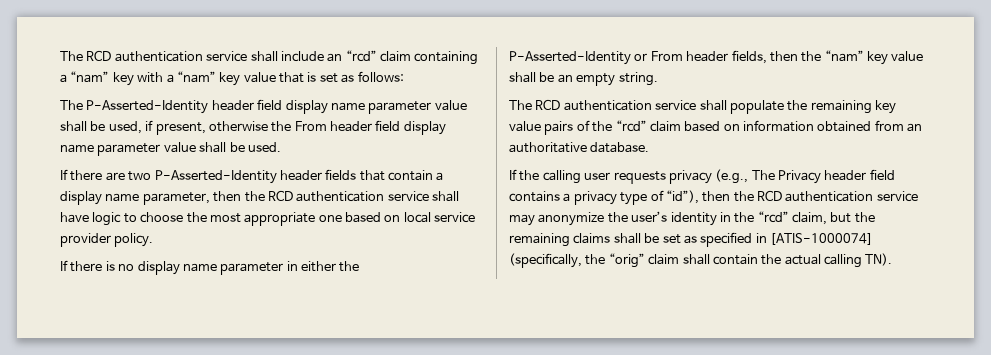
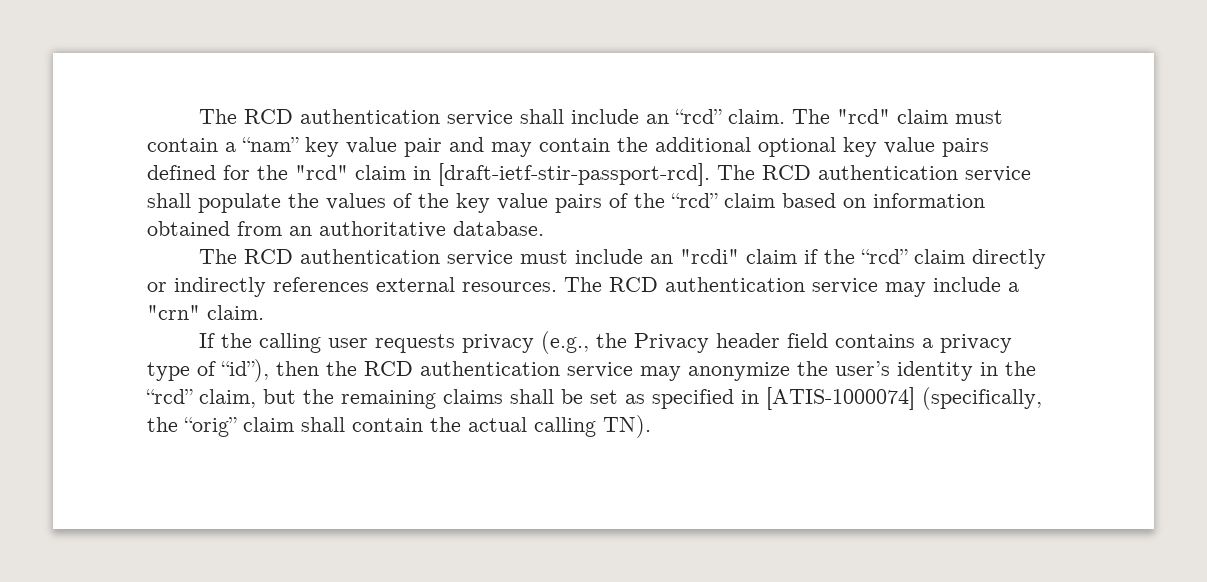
- The RCD authentication service shall include an “rcd” claim containing a “nam” key with a “nam” key value that is set as follows:
- The P-Asserted-Identity header field display name parameter value shall be used, if present, otherwise the From header field display name parameter value shall be used.
- If there are two P-Asserted-Identity header fields that contain a display name parameter, then the RCD authentication service shall have logic to choose the most appropriate one based on local service provider policy.
- If there is no display name parameter in either the P-Asserted-Identity or From header fields, then the “nam” key value shall be an empty string.
- The RCD authentication service shall populate the remaining key value pairs of the “rcd” claim based on information obtained from an authoritative database.
+ The RCD authentication service shall include an “rcd” claim. The "rcd" claim must contain a “nam” key value pair and may contain the additional optional key value pairs defined for the "rcd" claim in [draft-ietf-stir-passport-rcd]. The RCD authentication service shall populate the values of the key value pairs of the “rcd” claim based on information obtained from an authoritative database.
+ The RCD authentication service must include an "rcdi" claim if the “rcd” claim directly or indirectly references external resources. The RCD authentication service may include a "crn" claim.
- If the calling user requests privacy (e.g., The Privacy header field contains a privacy type of “id”), then the RCD authentication service may anonymize the user’s identity in the “rcd” claim, but the remaining claims shall be set as specified in [ATIS-1000074] (specifically, the “orig” claim shall contain the actual calling TN).
+ If the calling user requests privacy (e.g., the Privacy header field contains a privacy type of “id”), then the RCD authentication service may anonymize the user’s identity in the “rcd” claim, but the remaining claims shall be set as specified in [ATIS-1000074] (specifically, the “orig” claim shall contain the actual calling TN).

